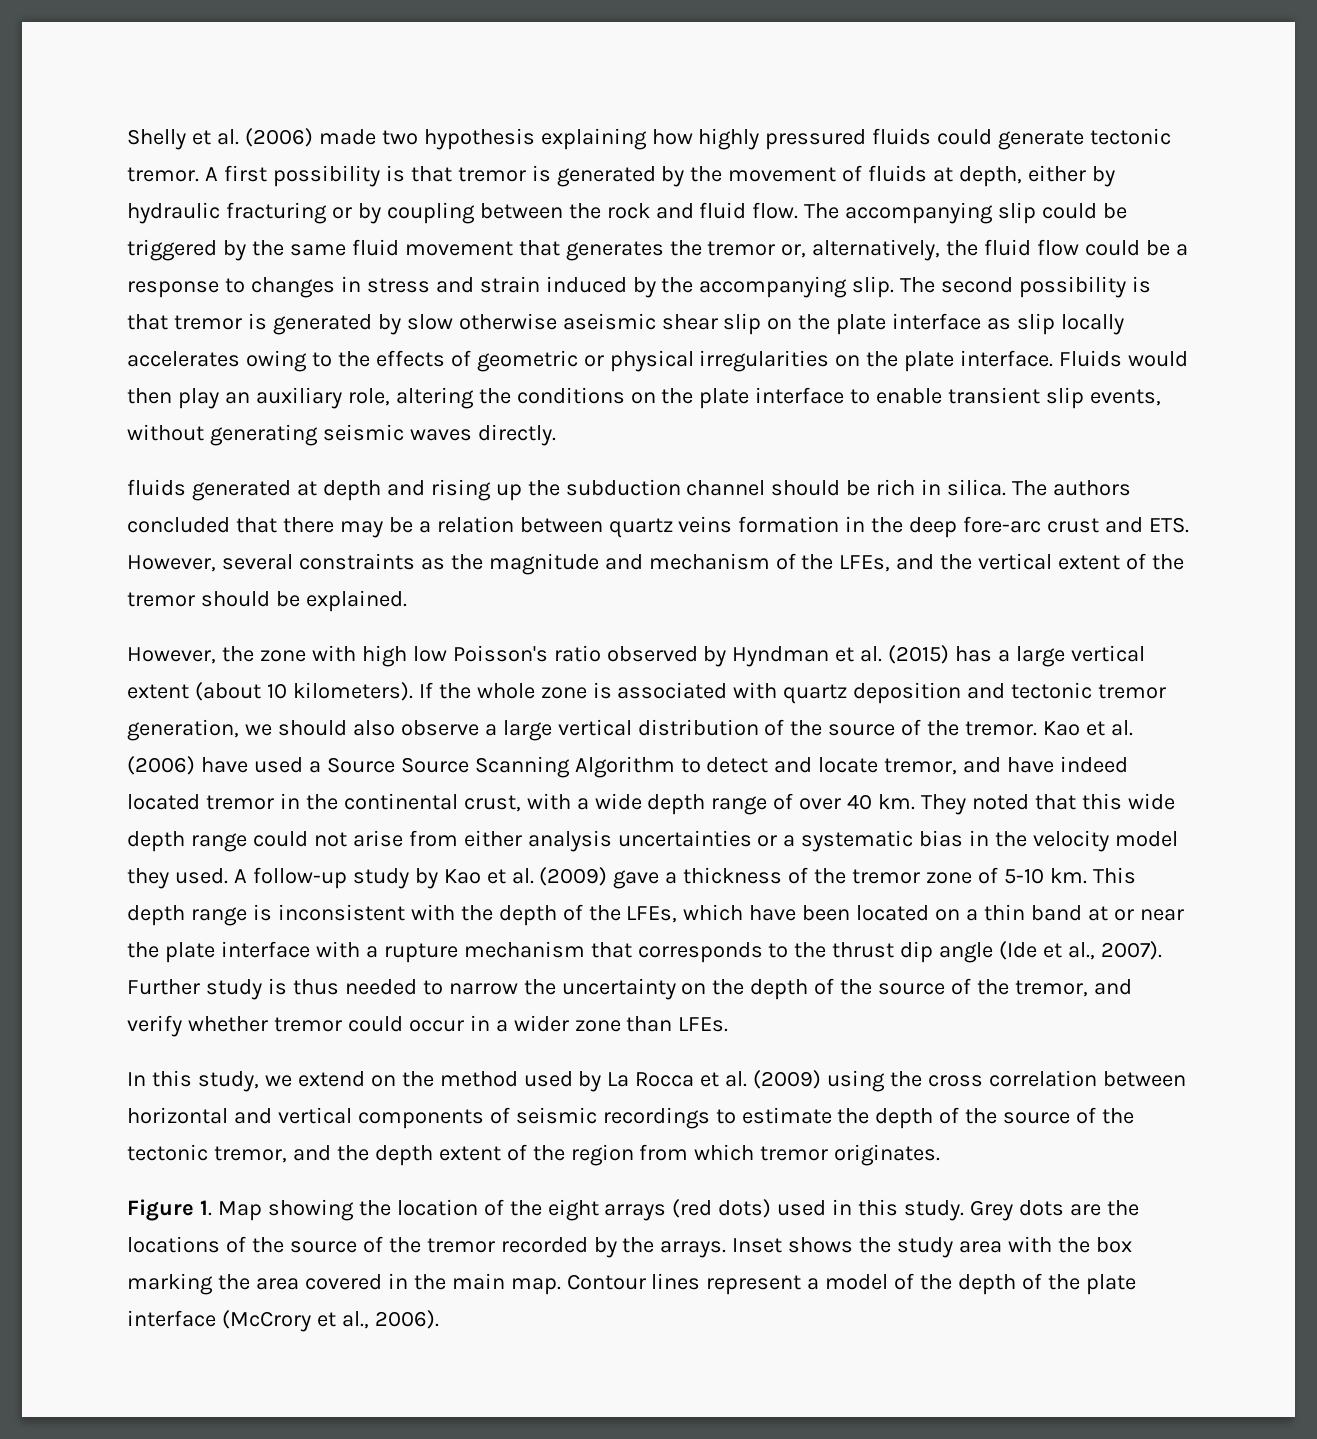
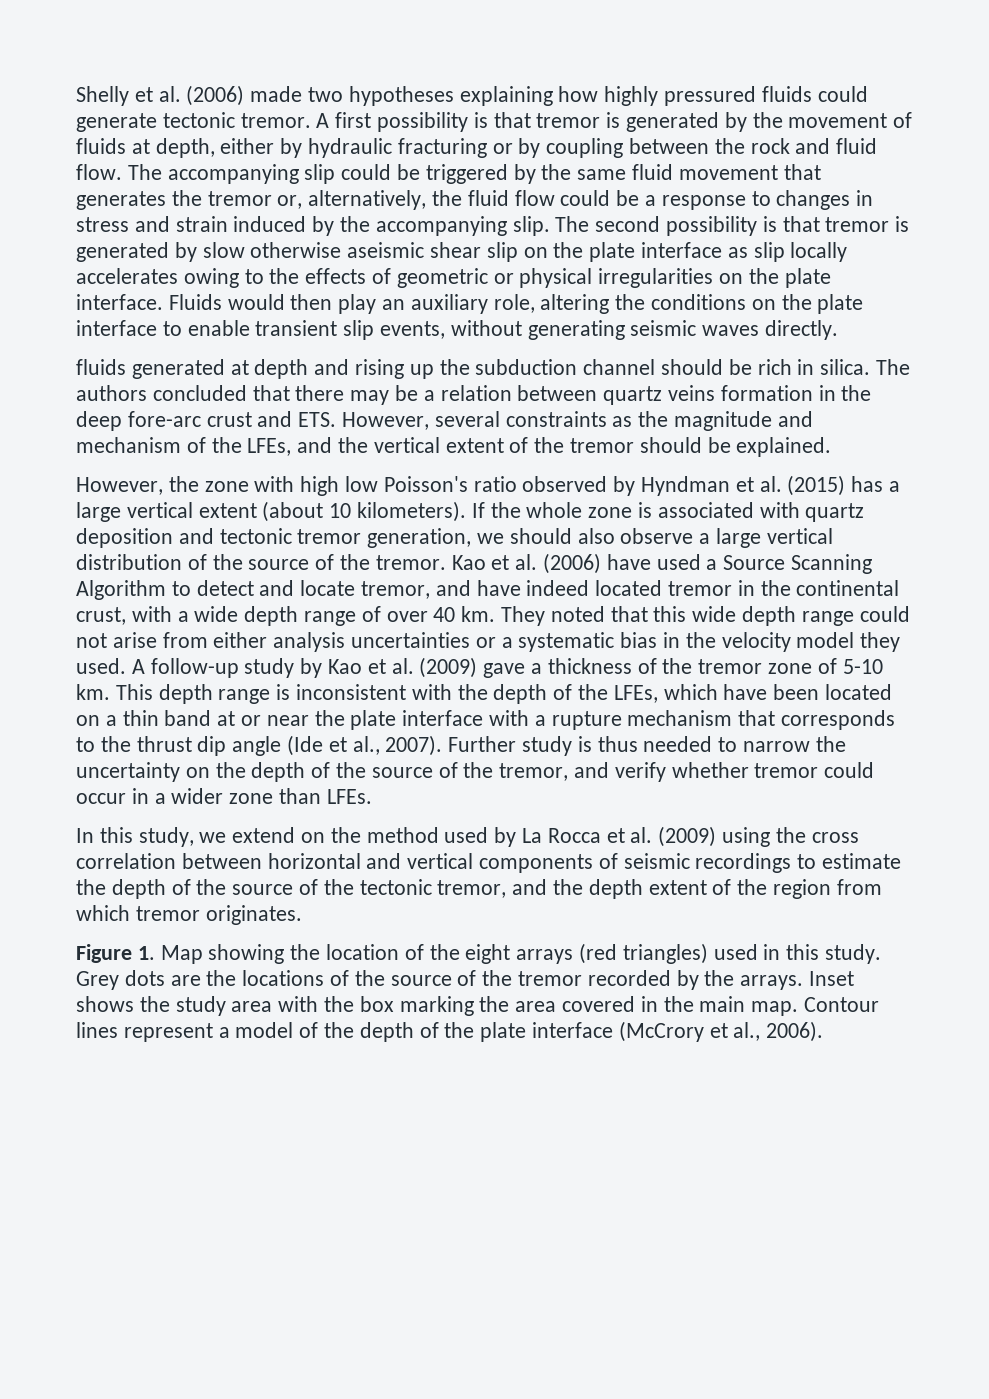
- Shelly et al. (2006) made two hypothesis explaining how highly pressured fluids could generate tectonic tremor.
+ Shelly et al. (2006) made two hypotheses explaining how highly pressured fluids could generate tectonic tremor.
- Kao et al. (2006) have used a Source Source Scanning Algorithm to detect and locate tremor, and have indeed located tremor in the continental crust, with a wide depth range of over 40 km.
+ Kao et al. (2006) have used a Source Scanning Algorithm to detect and locate tremor, and have indeed located tremor in the continental crust, with a wide depth range of over 40 km.
- Figure 1. Map showing the location of the eight arrays (red dots) used in this study.
+ Figure 1. Map showing the location of the eight arrays (red triangles) used in this study.

